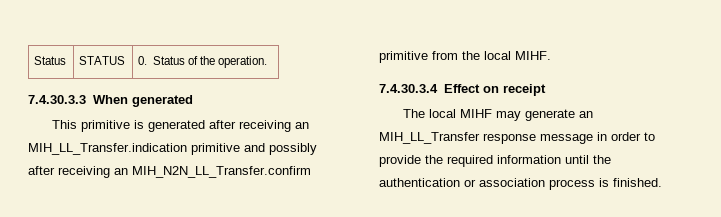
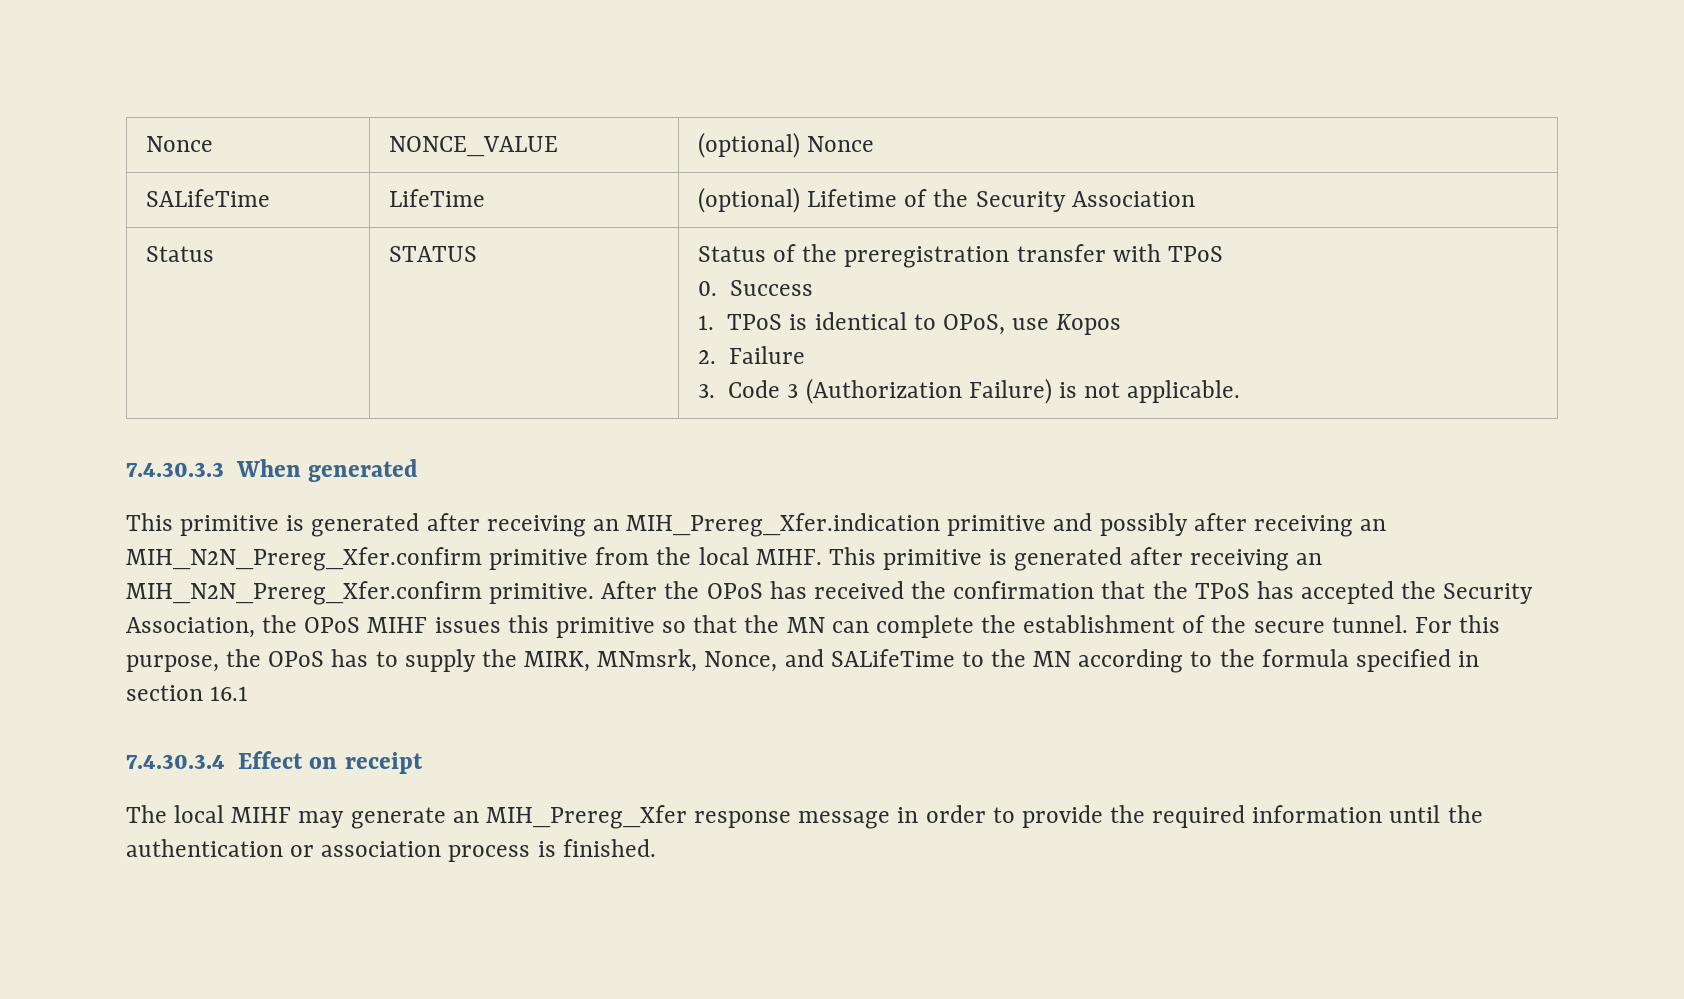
+ Nonce | NONCE_VALUE | (optional) Nonce
+ SALifeTime | LifeTime | (optional) Lifetime of the Security Association
- Status | STATUS | 0. Status of the operation.
+ Status | STATUS | Status of the preregistration transfer with TPoS
+ 0. Success
+ 1. TPoS is identical to OPoS, use Kopos
+ 2. Failure
+ 3. Code 3 (Authorization Failure) is not applicable.
- This primitive is generated after receiving an MIH_LL_Transfer.indication primitive and possibly after receiving an MIH_N2N_LL_Transfer.confirm primitive from the local MIHF.
+ This primitive is generated after receiving an MIH_Prereg_Xfer.indication primitive and possibly after receiving an MIH_N2N_Prereg_Xfer.confirm primitive from the local MIHF. This primitive is generated after receiving an MIH_N2N_Prereg_Xfer.confirm primitive. After the OPoS has received the confirmation that the TPoS has accepted the Security Association, the OPoS MIHF issues this primitive so that the MN can complete the establishment of the secure tunnel. For this purpose, the OPoS has to supply the MIRK, MNmsrk, Nonce, and SALifeTime to the MN according to the formula specified in section 16.1
- The local MIHF may generate an MIH_LL_Transfer response message in order to provide the required information until the authentication or association process is finished.
+ The local MIHF may generate an MIH_Prereg_Xfer response message in order to provide the required information until the authentication or association process is finished.

